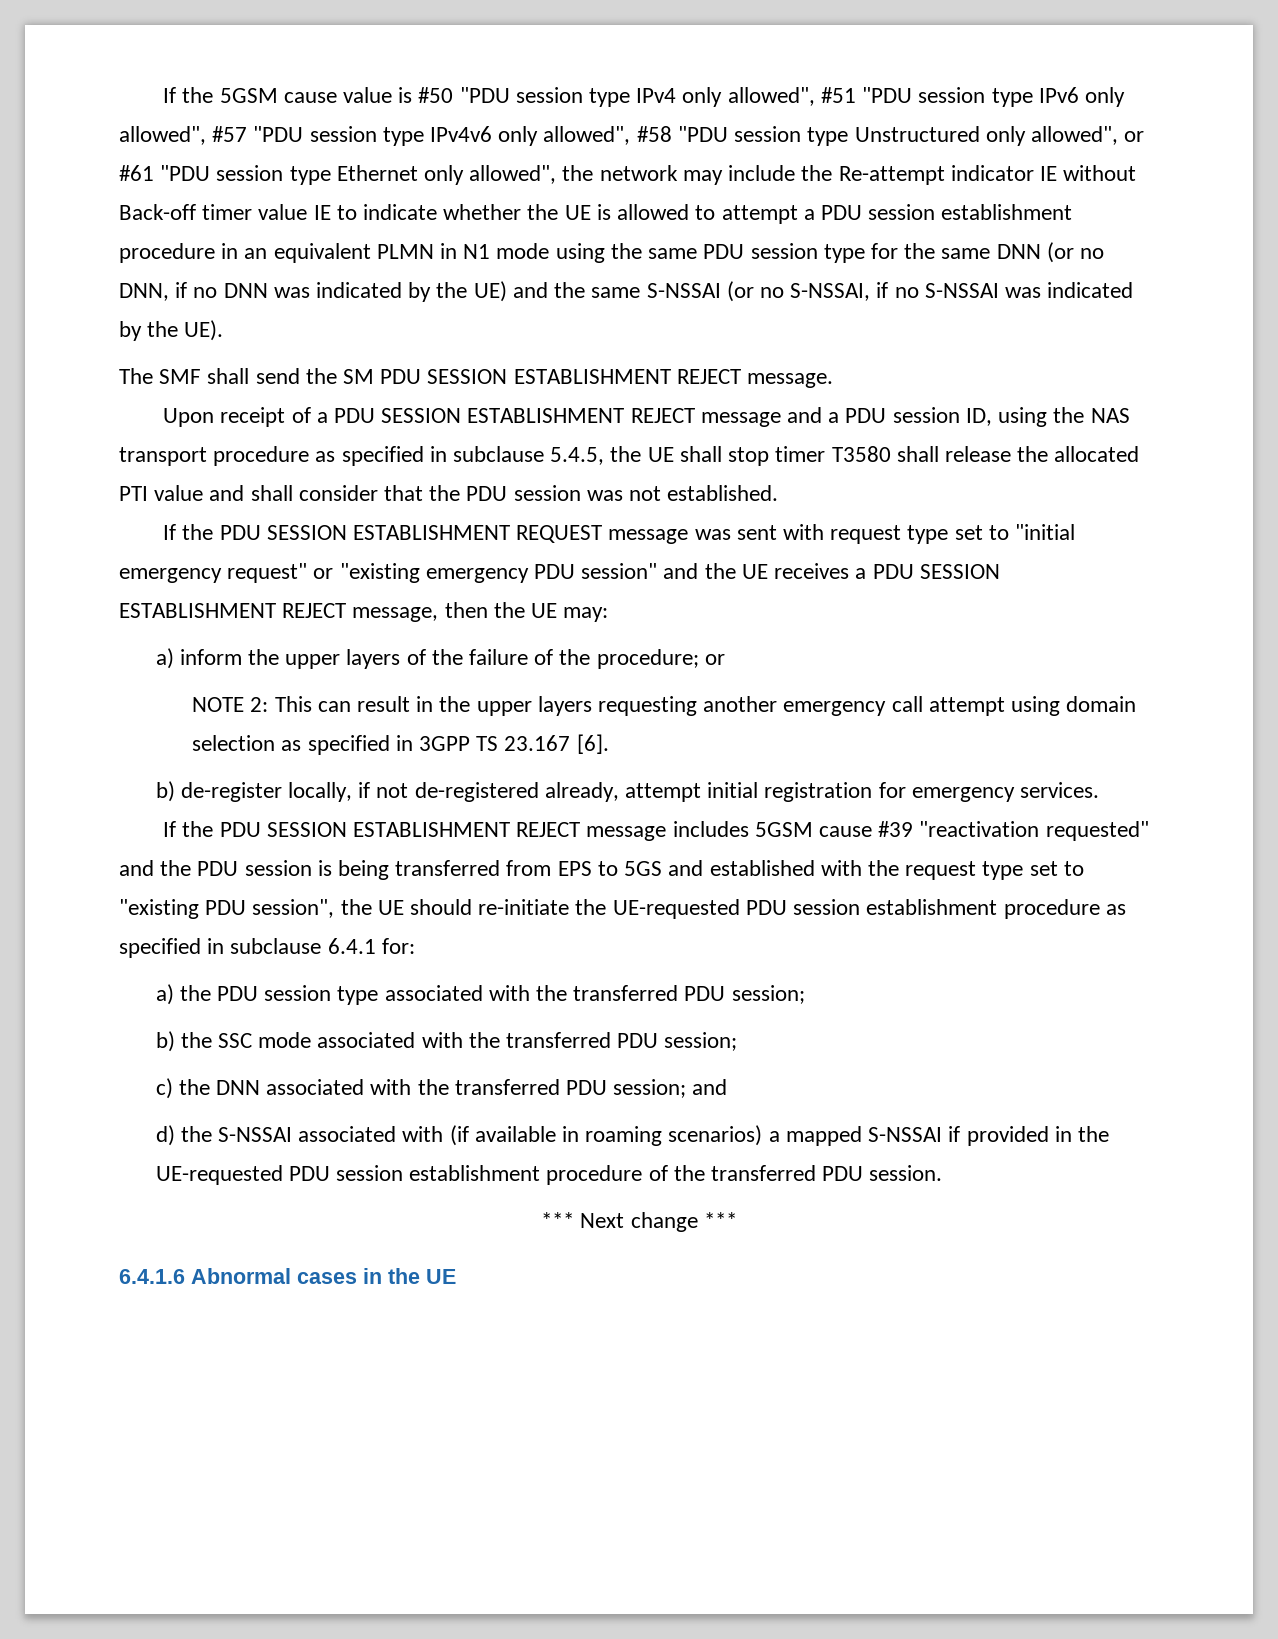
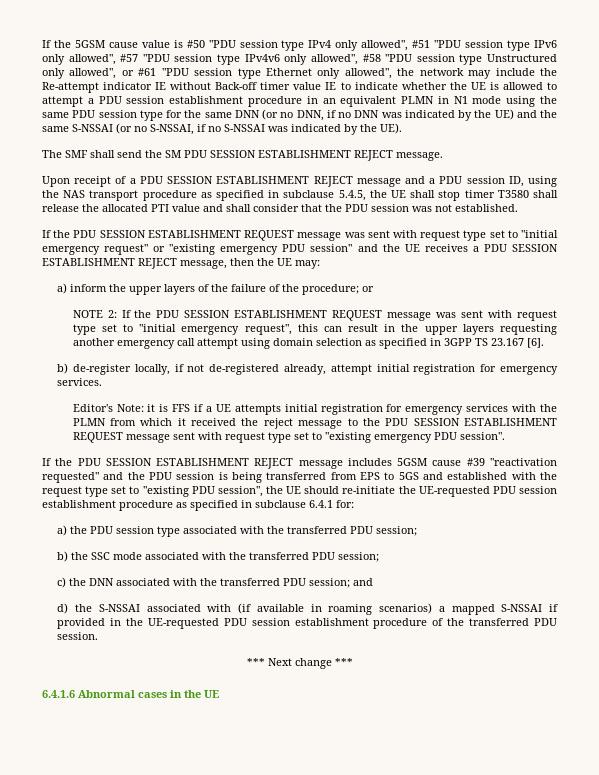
- NOTE 2: This can result in the upper layers requesting another emergency call attempt using domain selection as specified in 3GPP TS 23.167 [6].
+ NOTE 2: If the PDU SESSION ESTABLISHMENT REQUEST message was sent with request type set to "initial emergency request", this can result in the upper layers requesting another emergency call attempt using domain selection as specified in 3GPP TS 23.167 [6].
+ Editor's Note: it is FFS if a UE attempts initial registration for emergency services with the PLMN from which it received the reject message to the PDU SESSION ESTABLISHMENT REQUEST message sent with request type set to "existing emergency PDU session".

